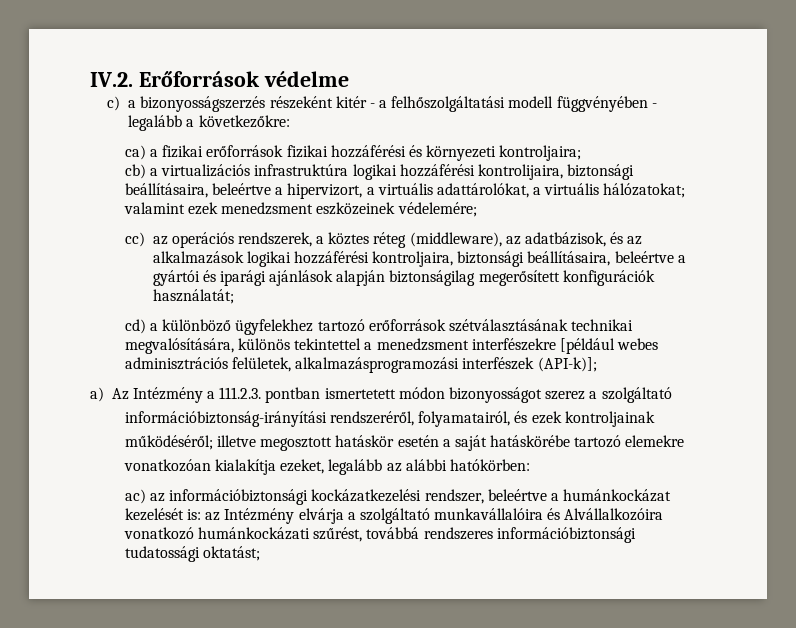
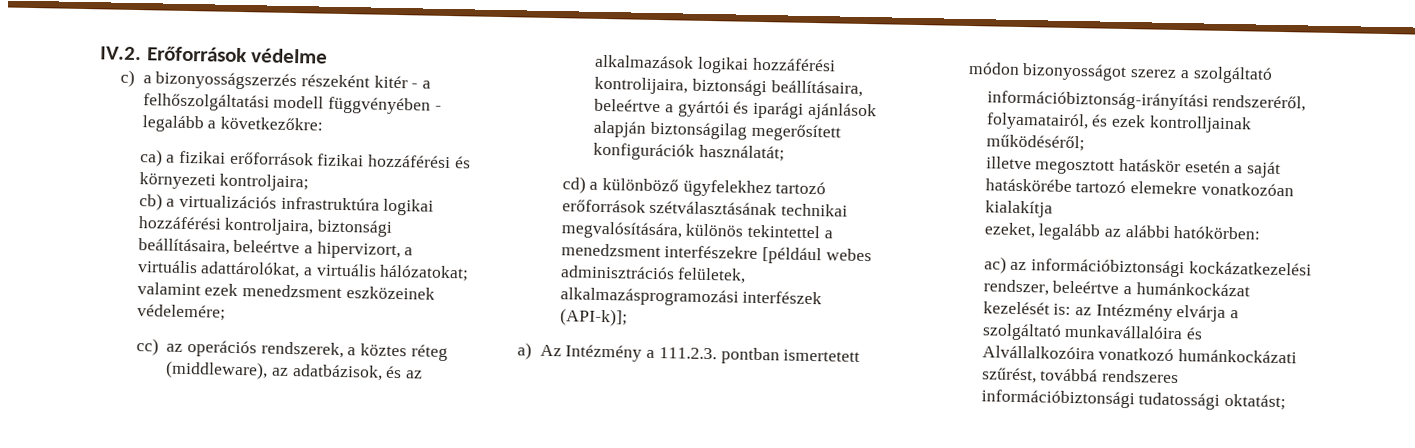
- cb) a virtualizációs infrastruktúra logikai hozzáférési kontrolijaira, biztonsági beállításaira, beleértve a hipervizort, a virtuális adattárolókat, a virtuális hálózatokat; valamint ezek menedzsment eszközeinek védelemére;
+ cb) a virtualizációs infrastruktúra logikai hozzáférési kontroljaira, biztonsági beállításaira, beleértve a hipervizort, a virtuális adattárolókat, a virtuális hálózatokat; valamint ezek menedzsment eszközeinek védelemére;
- cc) az operációs rendszerek, a köztes réteg (middleware), az adatbázisok, és az alkalmazások logikai hozzáférési kontroljaira, biztonsági beállításaira, beleértve a gyártói és iparági ajánlások alapján biztonságilag megerősített konfigurációk használatát;
+ cc) az operációs rendszerek, a köztes réteg (middleware), az adatbázisok, és az alkalmazások logikai hozzáférési kontrolijaira, biztonsági beállításaira, beleértve a gyártói és iparági ajánlások alapján biztonságilag megerősített konfigurációk használatát;
- információbiztonság-irányítási rendszeréről, folyamatairól, és ezek kontroljainak
- működéséről; illetve megosztott hatáskör esetén a saját hatáskörébe tartozó elemekre
- vonatkozóan kialakítja ezeket, legalább az alábbi hatókörben:
+ információbiztonság-irányítási rendszeréről, folyamatairól, és ezek kontrolljainak működéséről;
+ illetve megosztott hatáskör esetén a saját hatáskörébe tartozó elemekre vonatkozóan kialakítja
+ ezeket, legalább az alábbi hatókörben:

